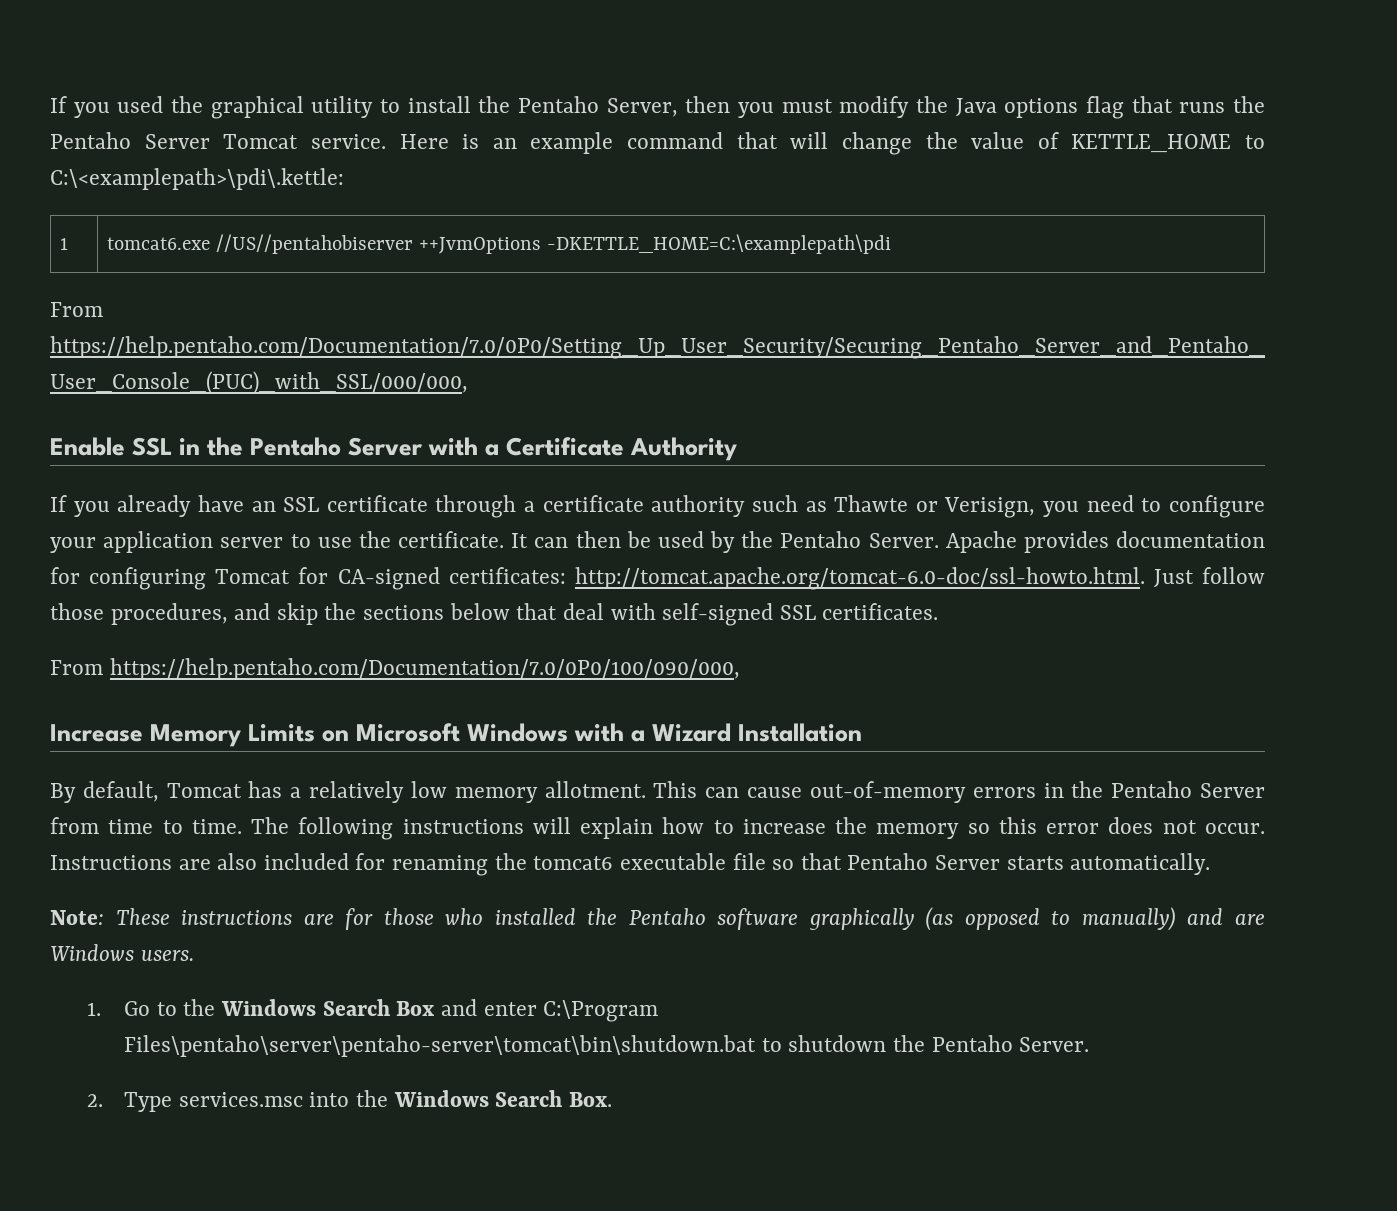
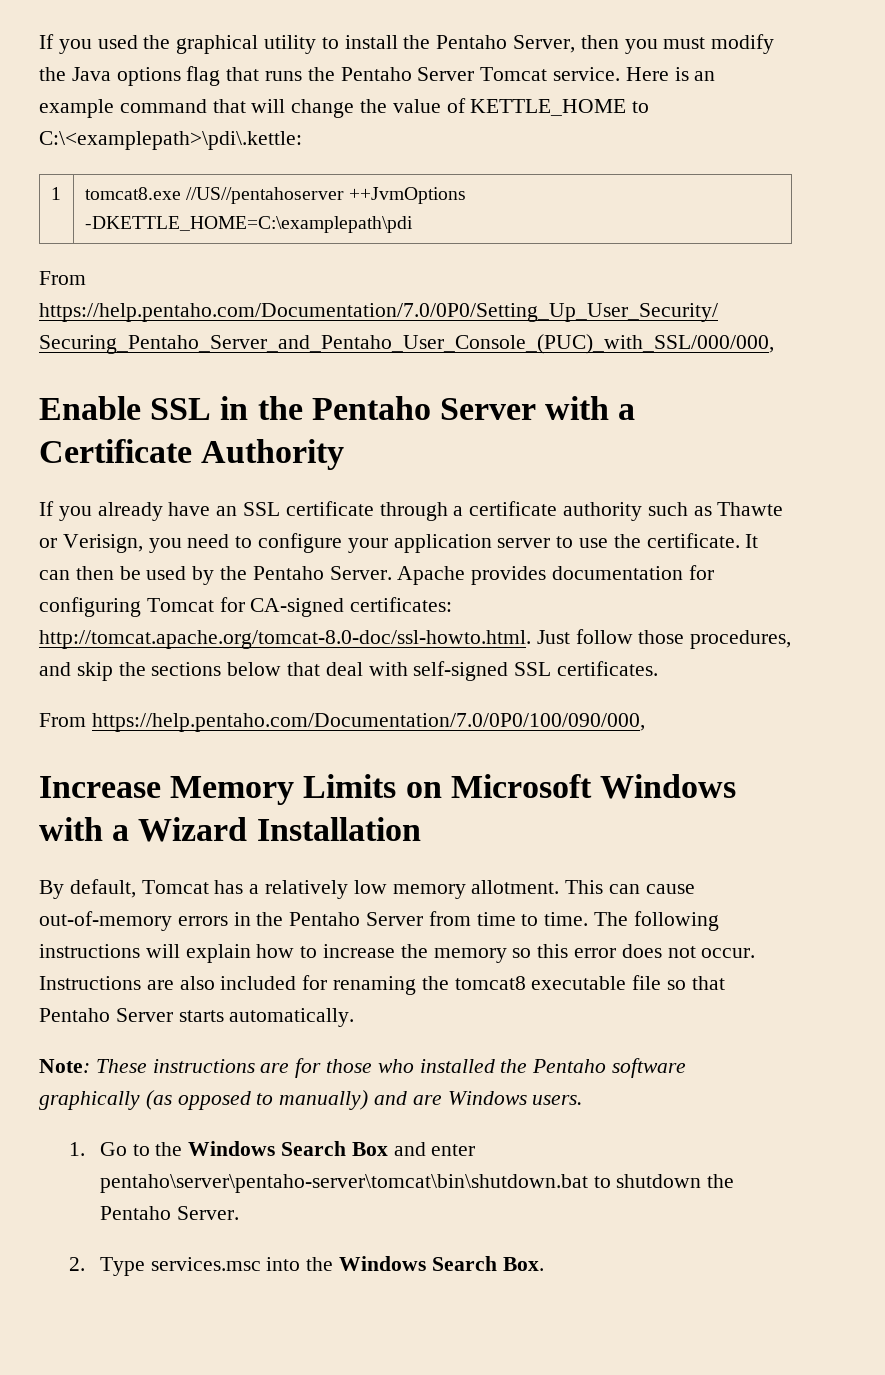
- 1 | tomcat6.exe //US//pentahobiserver ++JvmOptions -DKETTLE_HOME=C:\examplepath\pdi
+ 1 | tomcat8.exe //US//pentahoserver ++JvmOptions -DKETTLE_HOME=C:\examplepath\pdi
- Apache provides documentation for configuring Tomcat for CA-signed certificates: http://tomcat.apache.org/tomcat-6.0-doc/ssl-howto.html. Just follow those procedures, and skip the sections below that deal with self-signed SSL certificates.
+ Apache provides documentation for configuring Tomcat for CA-signed certificates: http://tomcat.apache.org/tomcat-8.0-doc/ssl-howto.html. Just follow those procedures, and skip the sections below that deal with self-signed SSL certificates.
- Instructions are also included for renaming the tomcat6 executable file so that Pentaho Server starts automatically.
+ Instructions are also included for renaming the tomcat8 executable file so that Pentaho Server starts automatically.
- 1. Go to the Windows Search Box and enter C:\Program Files\pentaho\server\pentaho-server\tomcat\bin\shutdown.bat to shutdown the Pentaho Server.
+ 1. Go to the Windows Search Box and enter pentaho\server\pentaho-server\tomcat\bin\shutdown.bat to shutdown the Pentaho Server.

